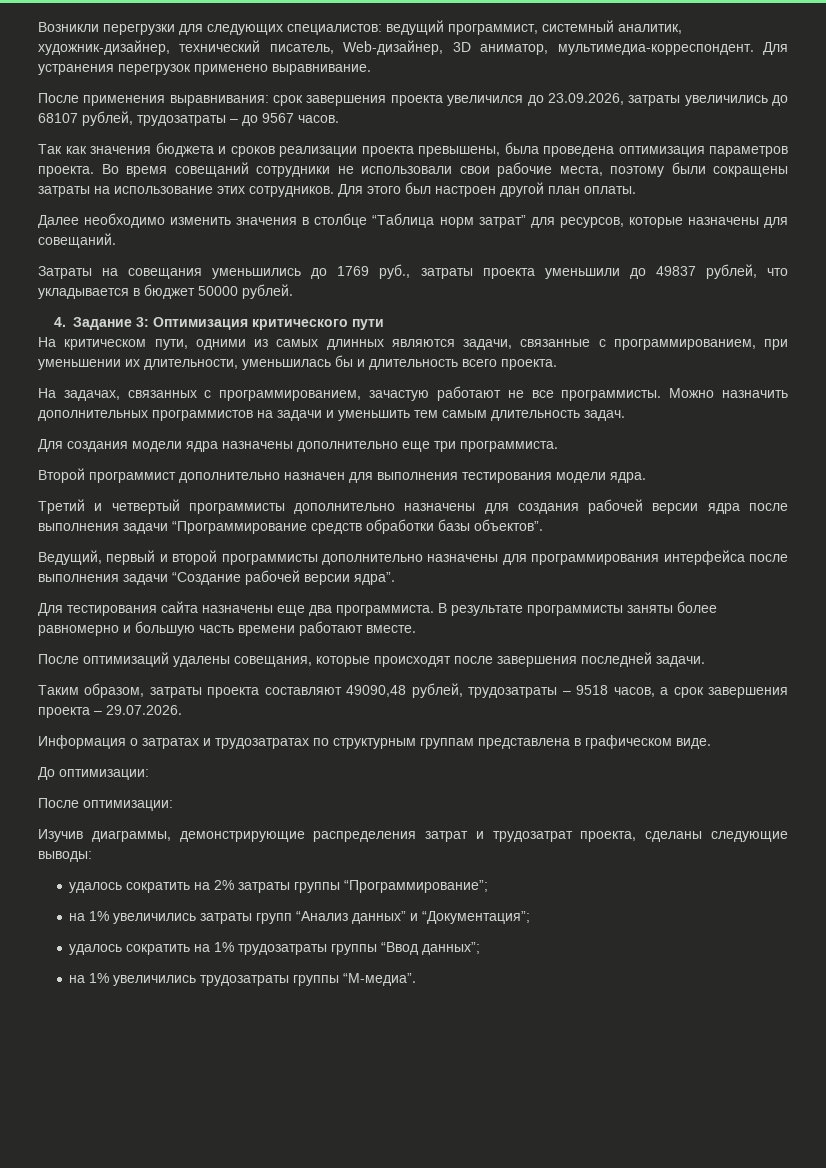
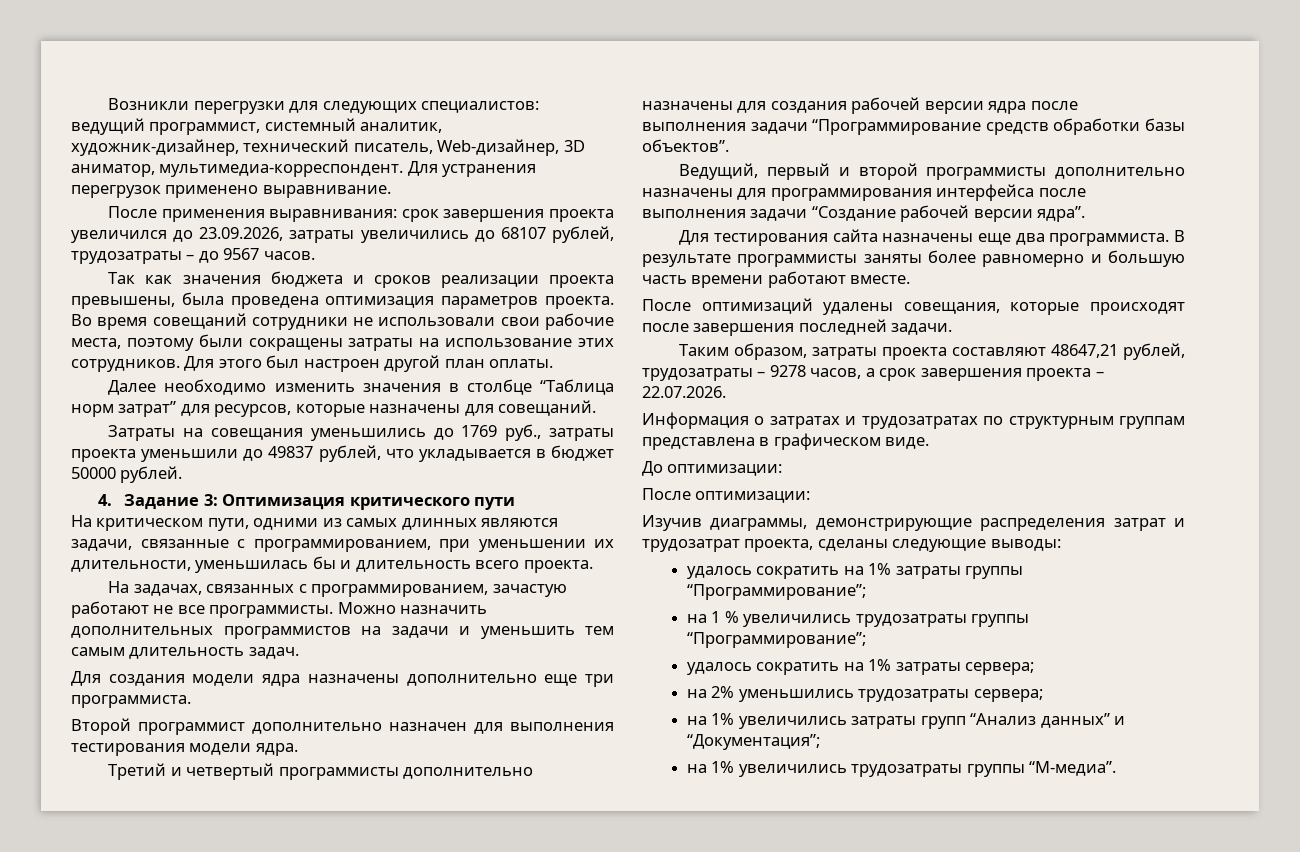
- Таким образом, затраты проекта составляют 49090,48 рублей, трудозатраты – 9518 часов, а срок завершения проекта – 29.07.2026.
+ Таким образом, затраты проекта составляют 48647,21 рублей, трудозатраты – 9278 часов, а срок завершения проекта – 22.07.2026.
- удалось сократить на 2% затраты группы “Программирование”;
+ удалось сократить на 1% затраты группы “Программирование”;
+ на 1 % увеличились трудозатраты группы “Программирование”;
+ удалось сократить на 1% затраты сервера;
+ на 2% уменьшились трудозатраты сервера;
- удалось сократить на 1% трудозатраты группы “Ввод данных”;

